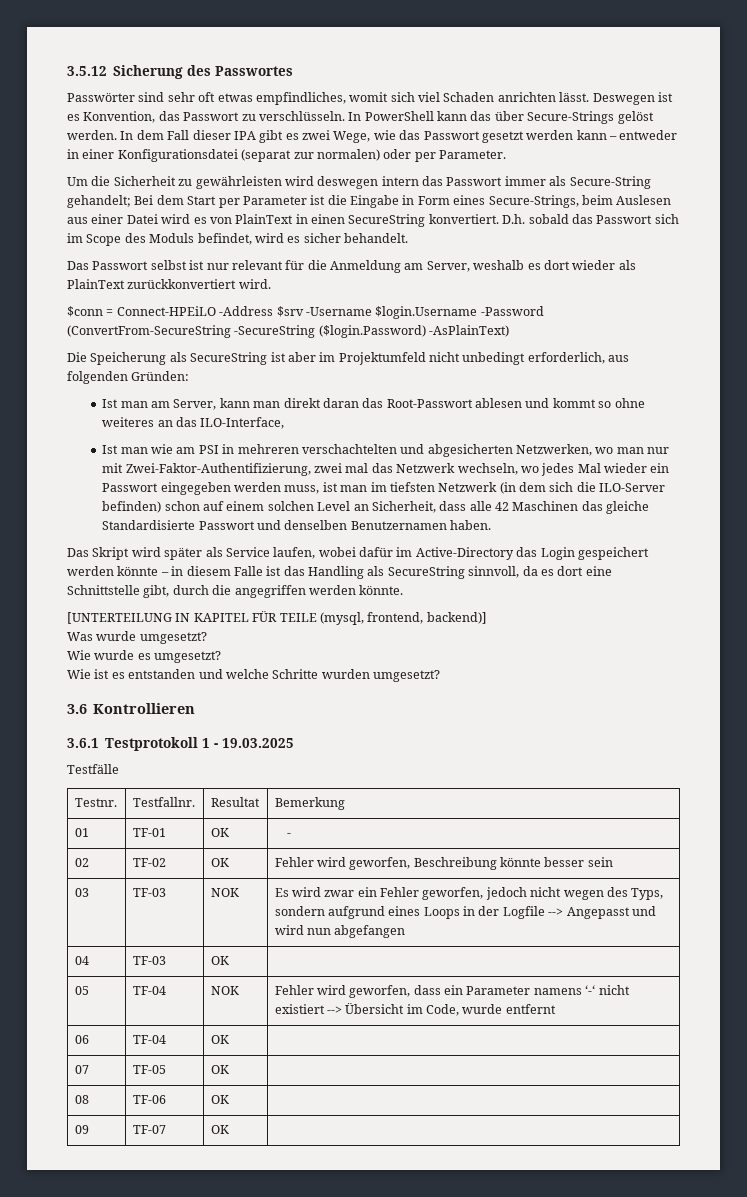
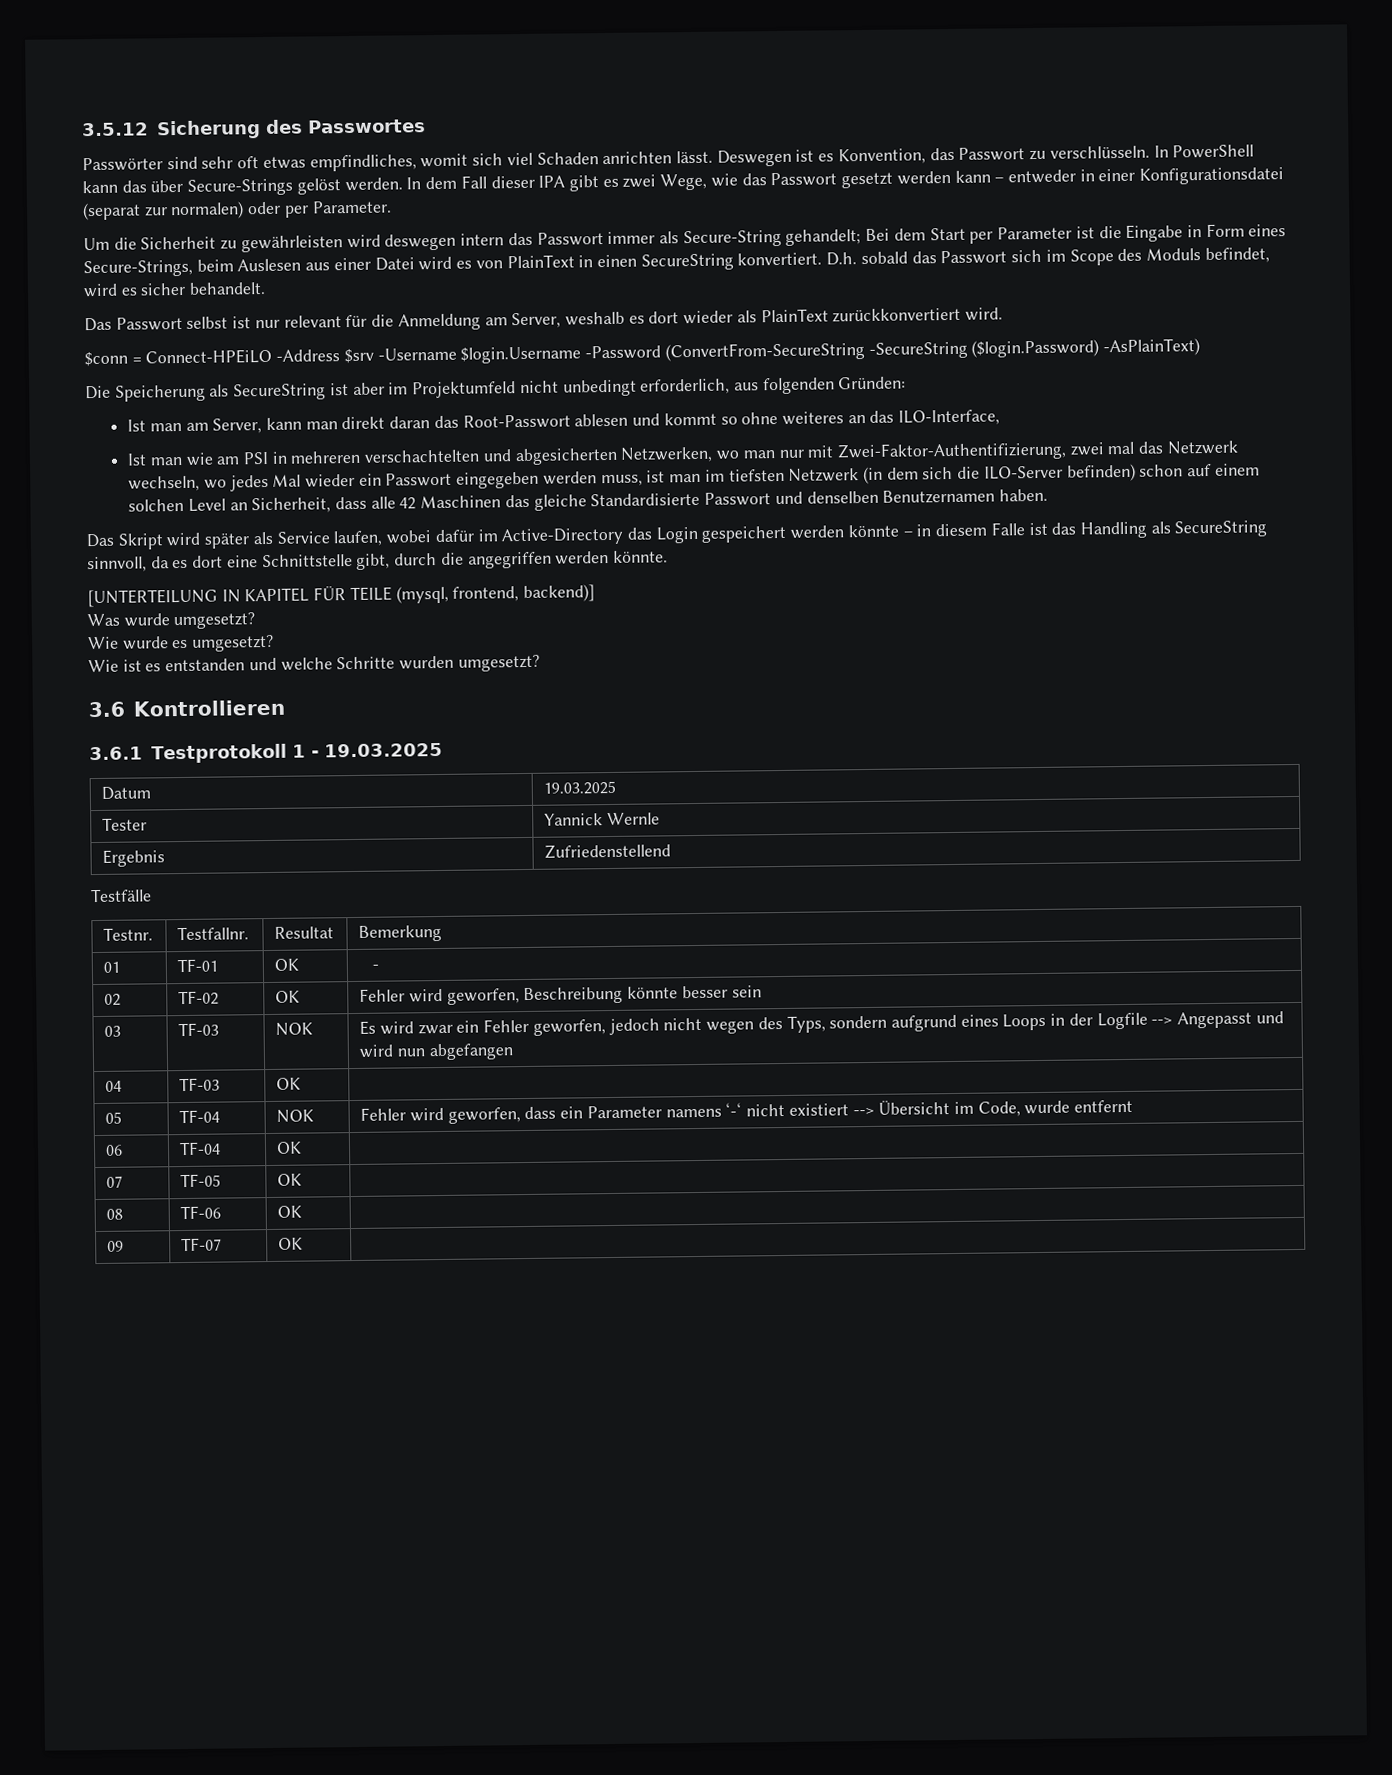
+ Datum | 19.03.2025
+ Tester | Yannick Wernle
+ Ergebnis | Zufriedenstellend

